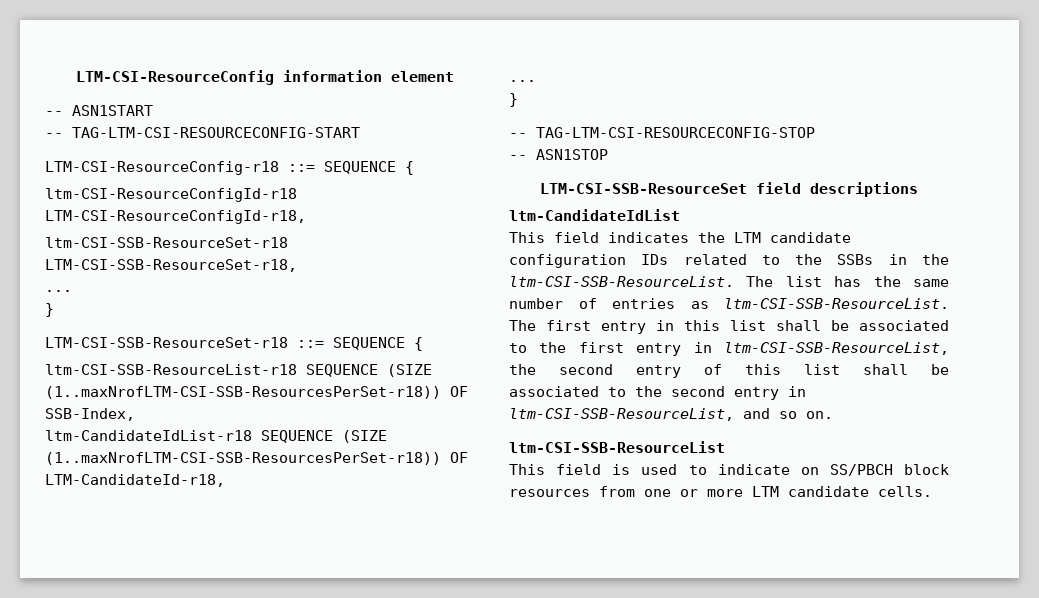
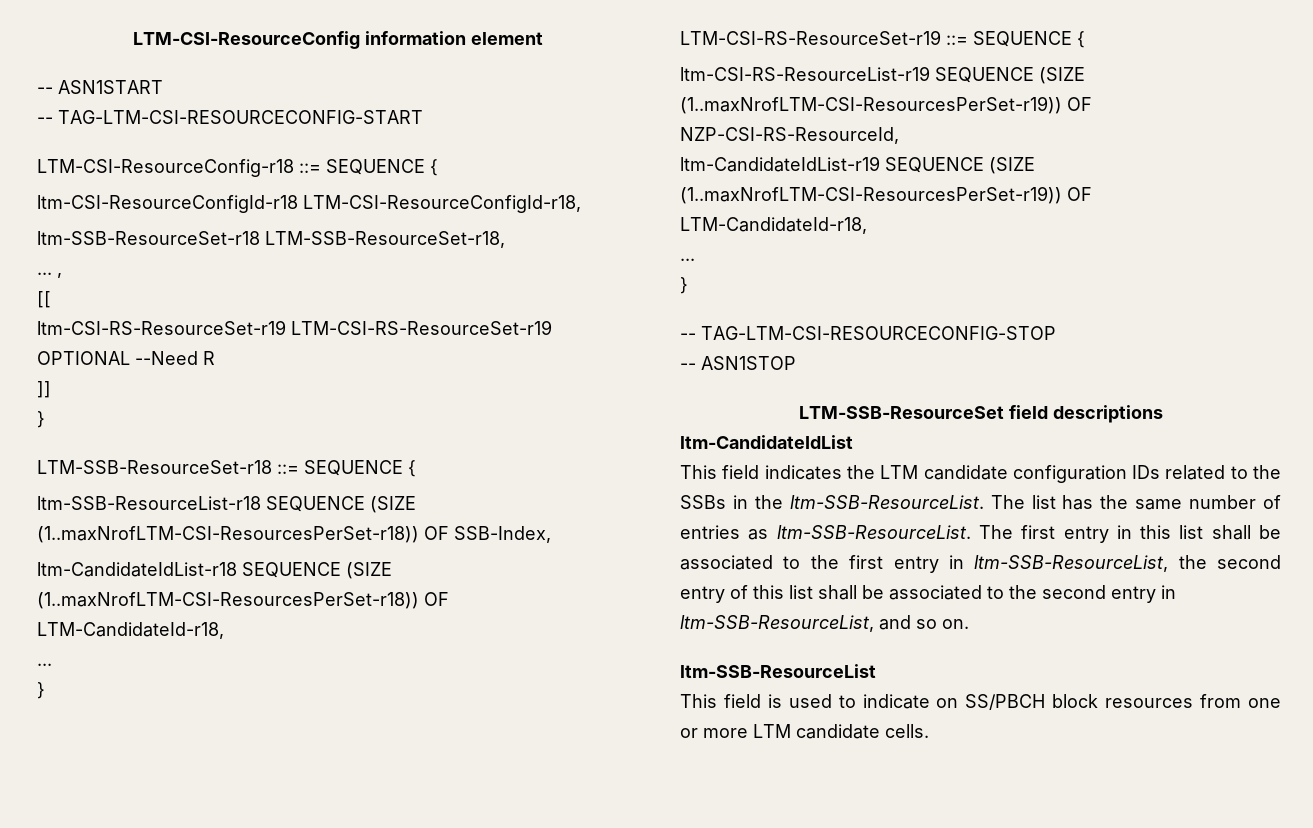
- ltm-CSI-SSB-ResourceSet-r18 LTM-CSI-SSB-ResourceSet-r18,
- ...
+ ltm-SSB-ResourceSet-r18 LTM-SSB-ResourceSet-r18,
+ ... ,
+ [[
+ ltm-CSI-RS-ResourceSet-r19 LTM-CSI-RS-ResourceSet-r19 OPTIONAL --Need R
+ ]]
  }
- LTM-CSI-SSB-ResourceSet-r18 ::= SEQUENCE {
- ltm-CSI-SSB-ResourceList-r18 SEQUENCE (SIZE (1..maxNrofLTM-CSI-SSB-ResourcesPerSet-r18)) OF SSB-Index,
+ LTM-SSB-ResourceSet-r18 ::= SEQUENCE {
+ ltm-SSB-ResourceList-r18 SEQUENCE (SIZE (1..maxNrofLTM-CSI-ResourcesPerSet-r18)) OF SSB-Index,
- ltm-CandidateIdList-r18 SEQUENCE (SIZE (1..maxNrofLTM-CSI-SSB-ResourcesPerSet-r18)) OF LTM-CandidateId-r18,
+ ltm-CandidateIdList-r18 SEQUENCE (SIZE (1..maxNrofLTM-CSI-ResourcesPerSet-r18)) OF LTM-CandidateId-r18,
+ ...
+ }
+ LTM-CSI-RS-ResourceSet-r19 ::= SEQUENCE {
+ ltm-CSI-RS-ResourceList-r19 SEQUENCE (SIZE (1..maxNrofLTM-CSI-ResourcesPerSet-r19)) OF NZP-CSI-RS-ResourceId,
+ ltm-CandidateIdList-r19 SEQUENCE (SIZE (1..maxNrofLTM-CSI-ResourcesPerSet-r19)) OF LTM-CandidateId-r18,
- LTM-CSI-SSB-ResourceSet field descriptions
+ LTM-SSB-ResourceSet field descriptions
- This field indicates the LTM candidate configuration IDs related to the SSBs in the ltm-CSI-SSB-ResourceList.
+ This field indicates the LTM candidate configuration IDs related to the SSBs in the ltm-SSB-ResourceList.
- The list has the same number of entries as ltm-CSI-SSB-ResourceList.
+ The list has the same number of entries as ltm-SSB-ResourceList.
- The first entry in this list shall be associated to the first entry in ltm-CSI-SSB-ResourceList, the second entry of this list shall be associated to the second entry in ltm-CSI-SSB-ResourceList, and so on.
+ The first entry in this list shall be associated to the first entry in ltm-SSB-ResourceList, the second entry of this list shall be associated to the second entry in ltm-SSB-ResourceList, and so on.
- ltm-CSI-SSB-ResourceList
+ ltm-SSB-ResourceList

